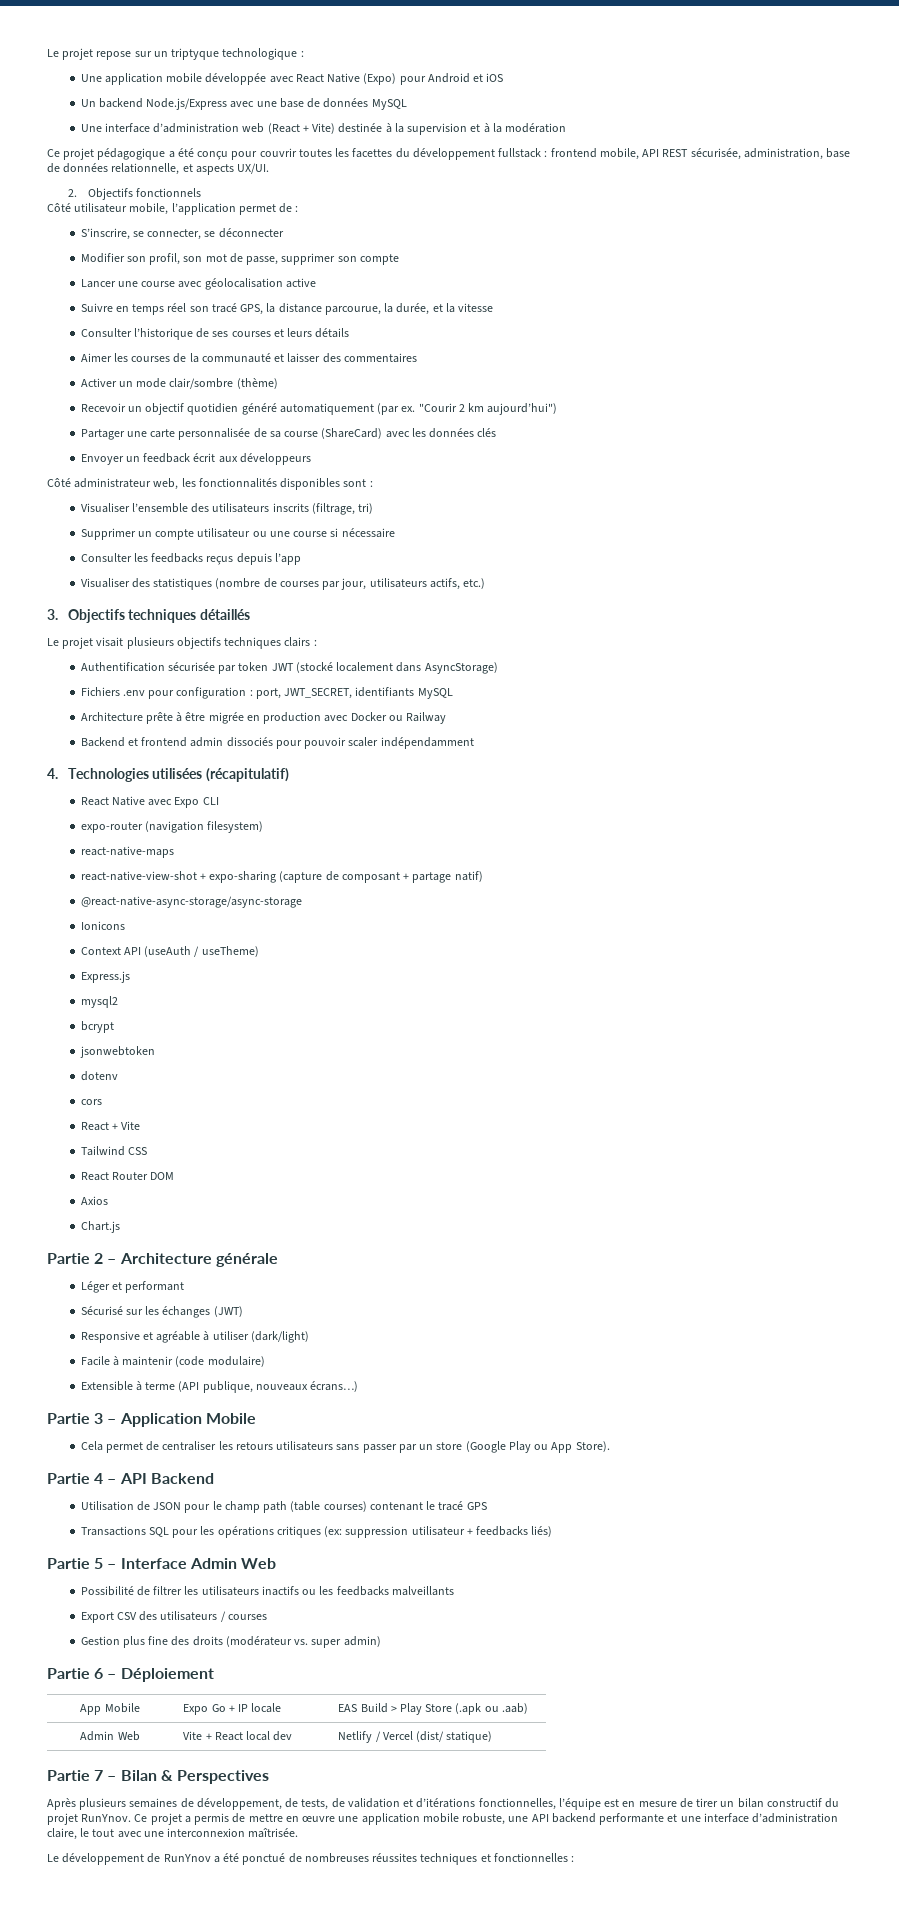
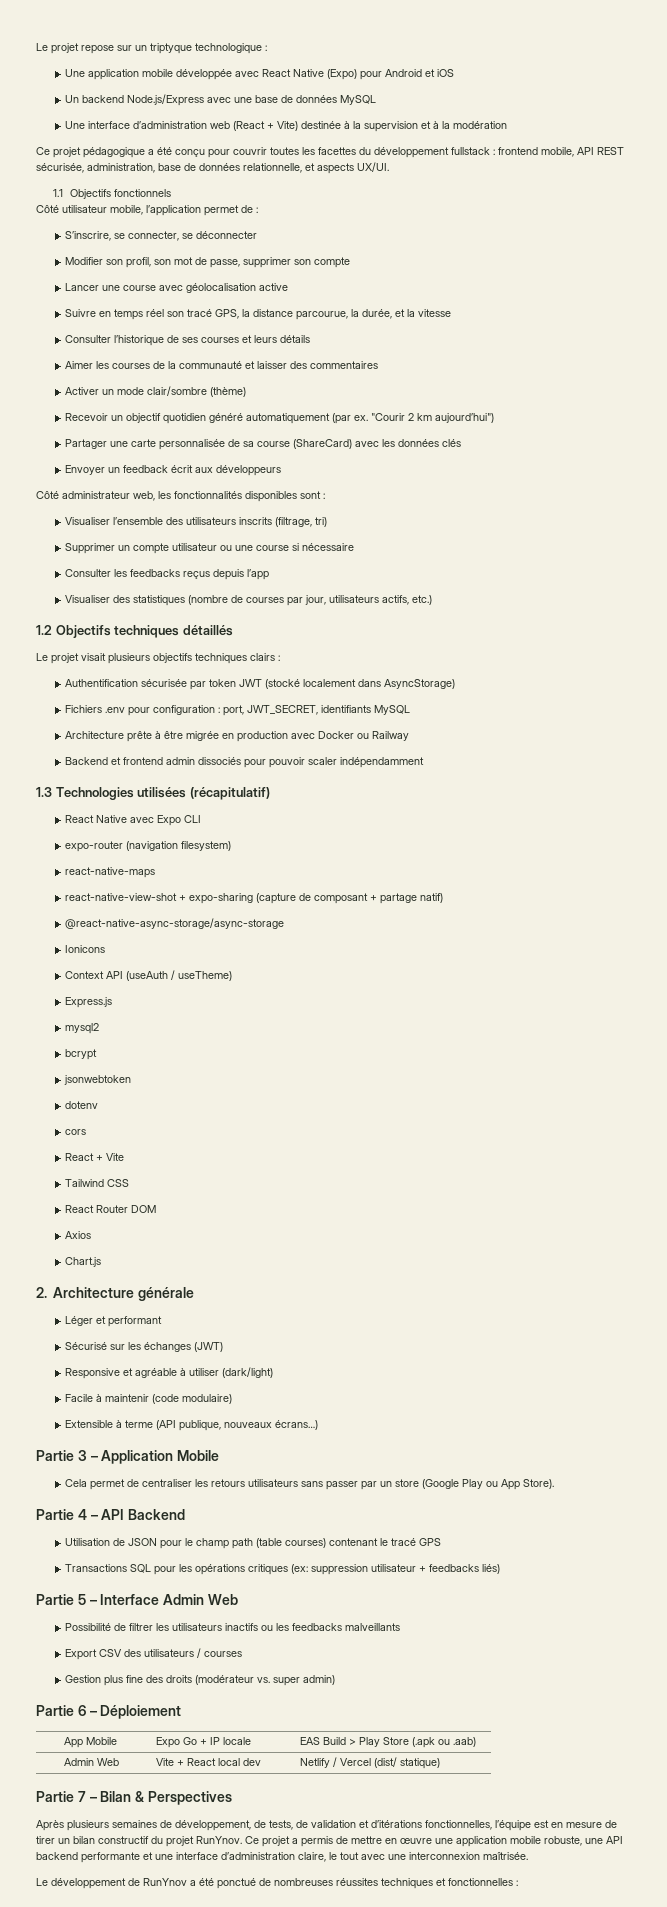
- 2. Objectifs fonctionnels
+ 1.1 Objectifs fonctionnels
- 3. Objectifs techniques détaillés
+ 1.2 Objectifs techniques détaillés
- 4. Technologies utilisées (récapitulatif)
+ 1.3 Technologies utilisées (récapitulatif)
- Partie 2 – Architecture générale
+ 2. Architecture générale

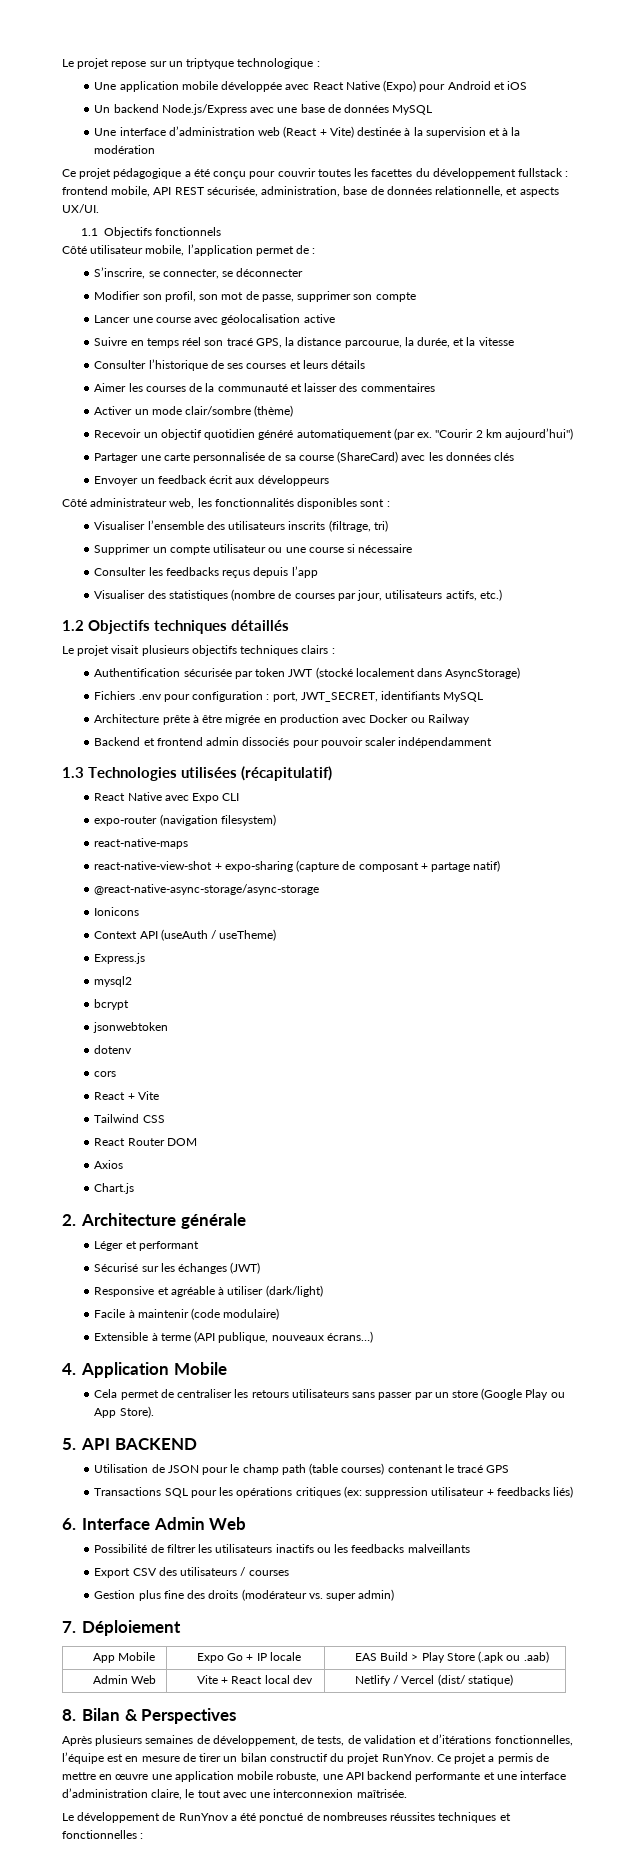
- Partie 3 – Application Mobile
+ 4. Application Mobile
- Partie 4 – API Backend
+ 5. API BACKEND
- Partie 5 – Interface Admin Web
+ 6. Interface Admin Web
- Partie 6 – Déploiement
+ 7. Déploiement
- Partie 7 – Bilan & Perspectives
+ 8. Bilan & Perspectives

